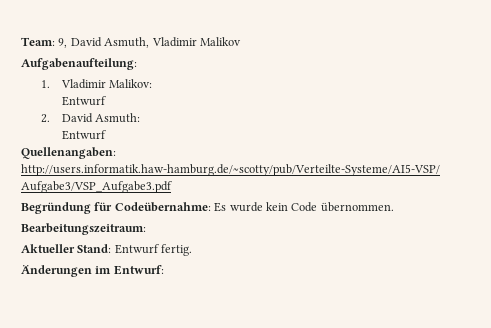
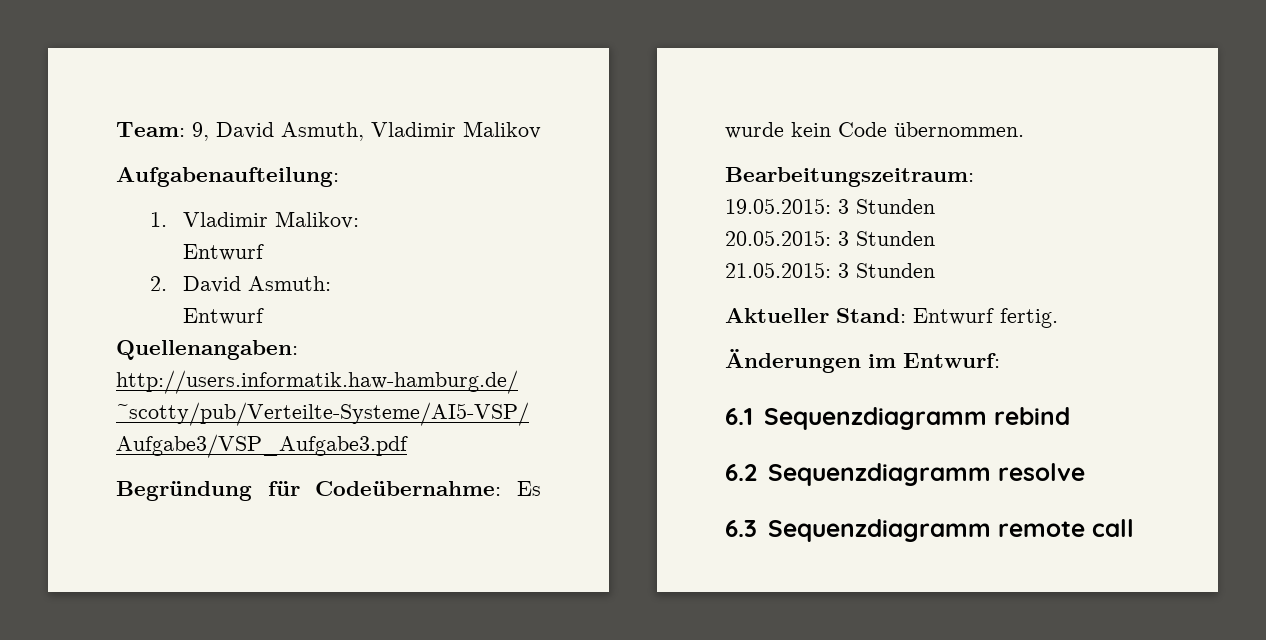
+ 19.05.2015: 3 Stunden
+ 20.05.2015: 3 Stunden
+ 21.05.2015: 3 Stunden
+ 6.1 Sequenzdiagramm rebind
+ 6.2 Sequenzdiagramm resolve
+ 6.3 Sequenzdiagramm remote call

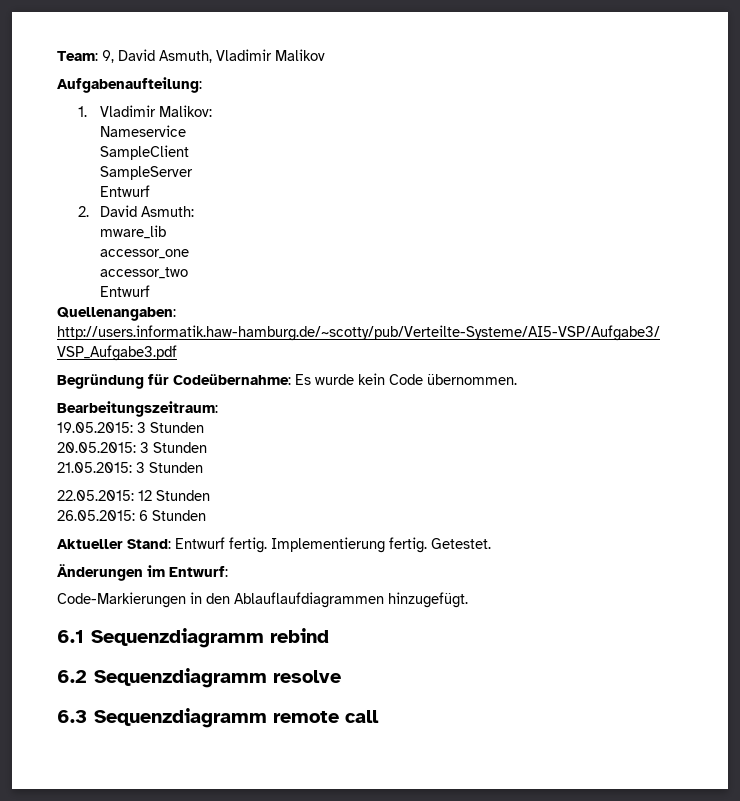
+ Nameservice
+ SampleClient
+ SampleServer
+ mware_lib
+ accessor_one
+ accessor_two
+ 22.05.2015: 12 Stunden
+ 26.05.2015: 6 Stunden
+ Implementierung fertig. Getestet.
+ Code-Markierungen in den Ablauflaufdiagrammen hinzugefügt.

